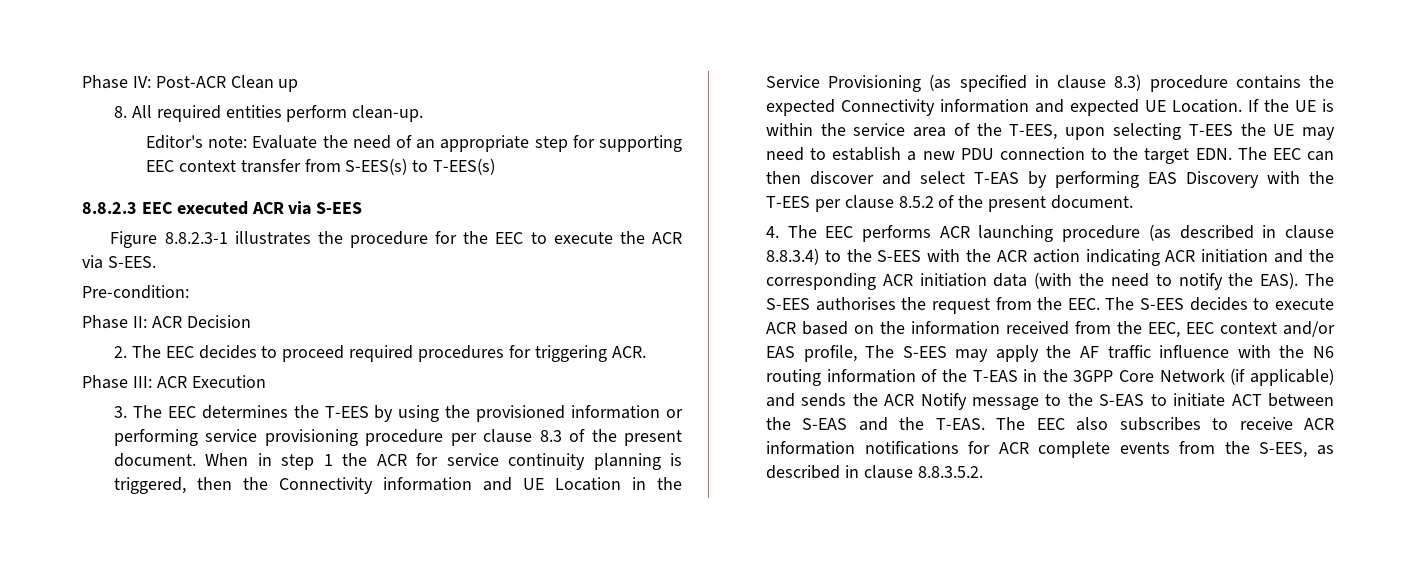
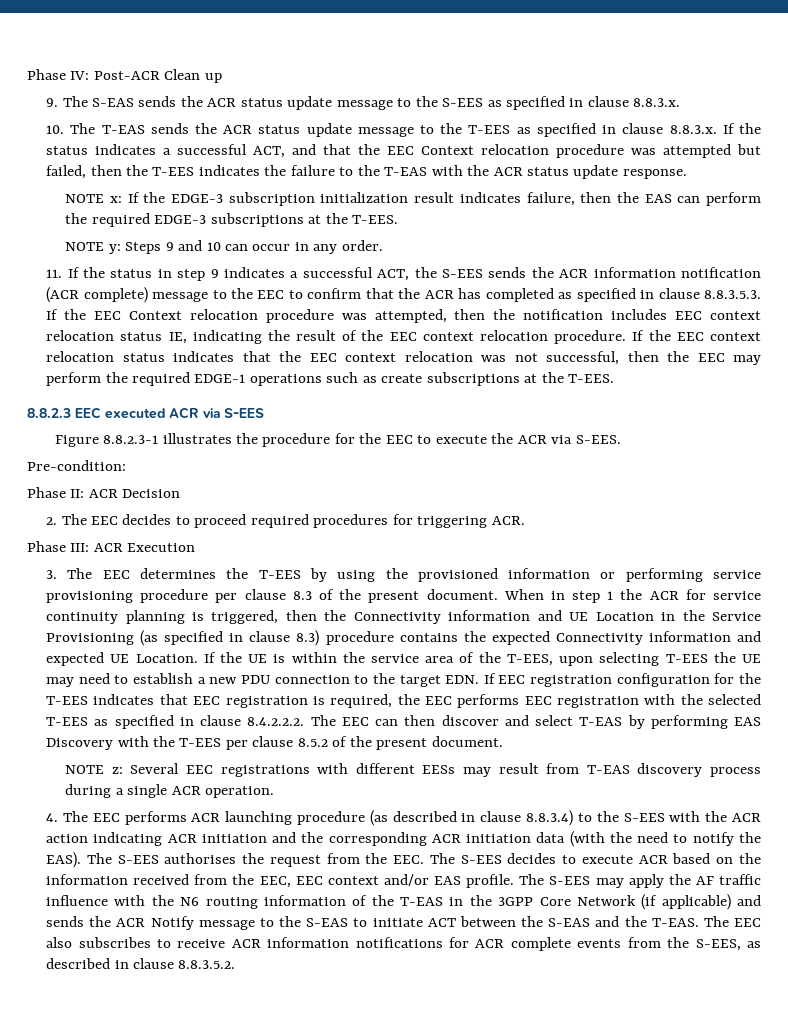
- 8. All required entities perform clean-up.
- Editor's note: Evaluate the need of an appropriate step for supporting EEC context transfer from S-EES(s) to T-EES(s)
+ 9. The S-EAS sends the ACR status update message to the S-EES as specified in clause 8.8.3.x.
+ 10. The T-EAS sends the ACR status update message to the T-EES as specified in clause 8.8.3.x. If the status indicates a successful ACT, and that the EEC Context relocation procedure was attempted but failed, then the T-EES indicates the failure to the T-EAS with the ACR status update response.
+ NOTE x: If the EDGE-3 subscription initialization result indicates failure, then the EAS can perform the required EDGE-3 subscriptions at the T-EES.
+ NOTE y: Steps 9 and 10 can occur in any order.
+ 11. If the status in step 9 indicates a successful ACT, the S-EES sends the ACR information notification (ACR complete) message to the EEC to confirm that the ACR has completed as specified in clause 8.8.3.5.3. If the EEC Context relocation procedure was attempted, then the notification includes EEC context relocation status IE, indicating the result of the EEC context relocation procedure. If the EEC context relocation status indicates that the EEC context relocation was not successful, then the EEC may perform the required EDGE-1 operations such as create subscriptions at the T-EES.
- If the UE is within the service area of the T-EES, upon selecting T-EES the UE may need to establish a new PDU connection to the target EDN. The EEC can then discover and select T-EAS by performing EAS Discovery with the T-EES per clause 8.5.2 of the present document.
+ If the UE is within the service area of the T-EES, upon selecting T-EES the UE may need to establish a new PDU connection to the target EDN. If EEC registration configuration for the T-EES indicates that EEC registration is required, the EEC performs EEC registration with the selected T-EES as specified in clause 8.4.2.2.2. The EEC can then discover and select T-EAS by performing EAS Discovery with the T-EES per clause 8.5.2 of the present document.
+ NOTE z: Several EEC registrations with different EESs may result from T-EAS discovery process during a single ACR operation.
- The S-EES authorises the request from the EEC. The S-EES decides to execute ACR based on the information received from the EEC, EEC context and/or EAS profile, The S-EES may apply the AF traffic influence with the N6 routing information of the T-EAS in the 3GPP Core Network (if applicable) and sends the ACR Notify message to the S-EAS to initiate ACT between the S-EAS and the T-EAS.
+ The S-EES authorises the request from the EEC. The S-EES decides to execute ACR based on the information received from the EEC, EEC context and/or EAS profile. The S-EES may apply the AF traffic influence with the N6 routing information of the T-EAS in the 3GPP Core Network (if applicable) and sends the ACR Notify message to the S-EAS to initiate ACT between the S-EAS and the T-EAS.

